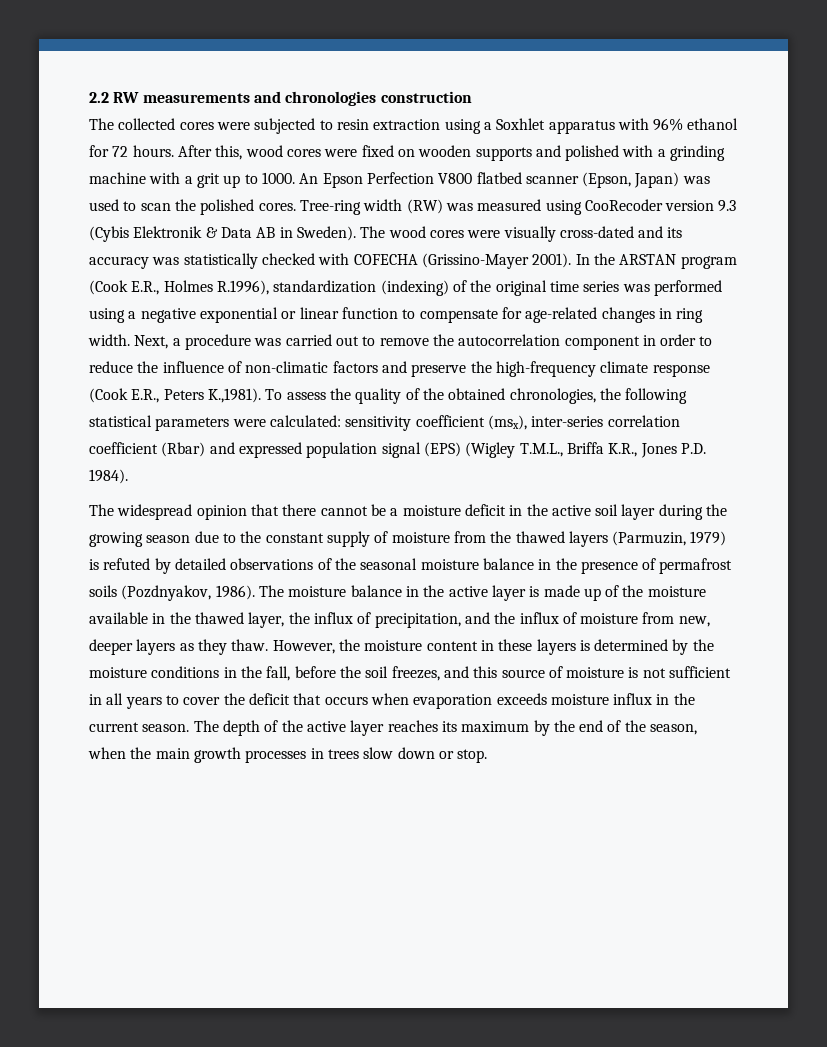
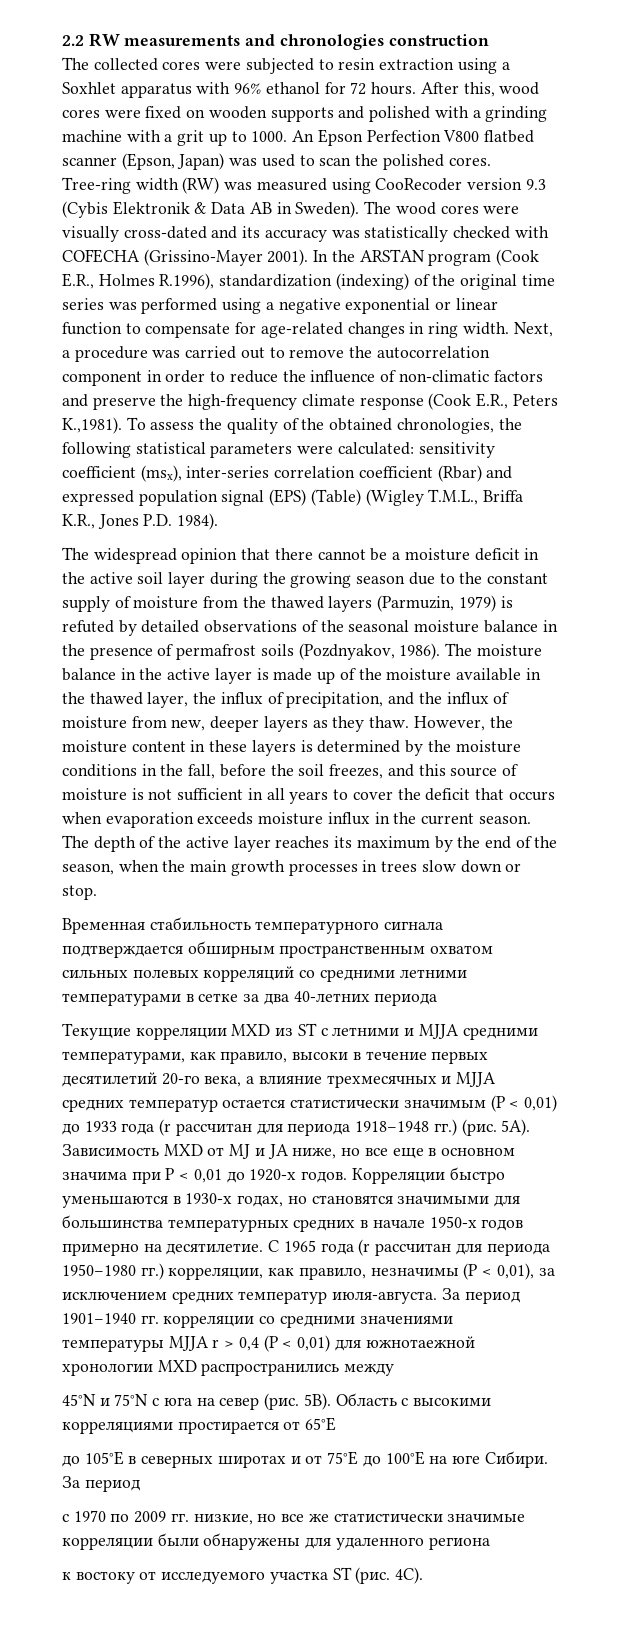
- sensitivity coefficient (msx), inter-series correlation coefficient (Rbar) and expressed population signal (EPS) (Wigley T.M.L., Briffa K.R., Jones P.D. 1984).
+ sensitivity coefficient (msx), inter-series correlation coefficient (Rbar) and expressed population signal (EPS) (Table) (Wigley T.M.L., Briffa K.R., Jones P.D. 1984).
+ Временная стабильность температурного сигнала подтверждается обширным пространственным охватом сильных полевых корреляций со средними летними температурами в сетке за два 40-летних периода
+ Текущие корреляции MXD из ST с летними и MJJA средними температурами, как правило, высоки в течение первых десятилетий 20-го века, а влияние трехмесячных и MJJA средних температур остается статистически значимым (P < 0,01) до 1933 года (r рассчитан для периода 1918–1948 гг.) (рис. 5A). Зависимость MXD от MJ и JA ниже, но все еще в основном значима при P < 0,01 до 1920-х годов. Корреляции быстро уменьшаются в 1930-х годах, но становятся значимыми для большинства температурных средних в начале 1950-х годов примерно на десятилетие. С 1965 года (r рассчитан для периода 1950–1980 гг.) корреляции, как правило, незначимы (P < 0,01), за исключением средних температур июля-августа. За период 1901–1940 гг. корреляции со средними значениями температуры MJJA r > 0,4 (P < 0,01) для южнотаежной хронологии MXD распространились между
+ 45°N и 75°N с юга на север (рис. 5B). Область с высокими корреляциями простирается от 65°E
+ до 105°E в северных широтах и от 75°E до 100°E на юге Сибири. За период
+ с 1970 по 2009 гг. низкие, но все же статистически значимые корреляции были обнаружены для удаленного региона
+ к востоку от исследуемого участка ST (рис. 4C).

